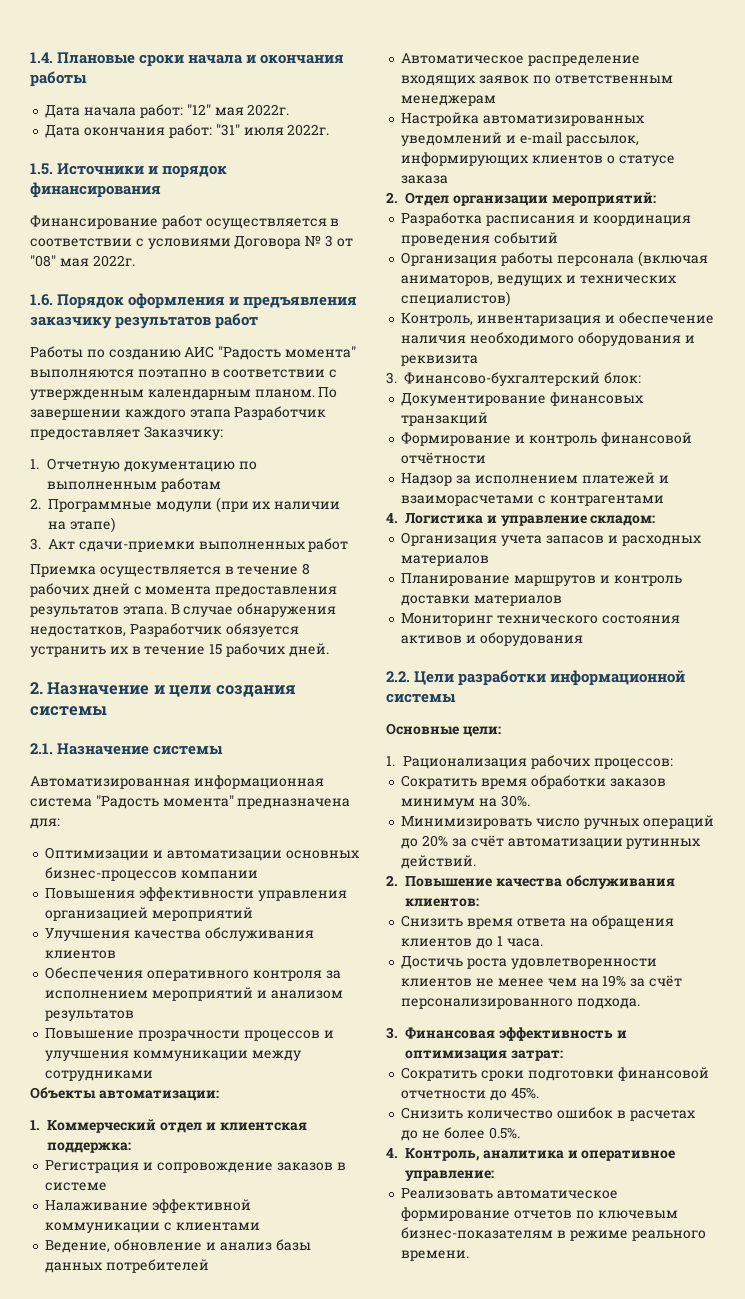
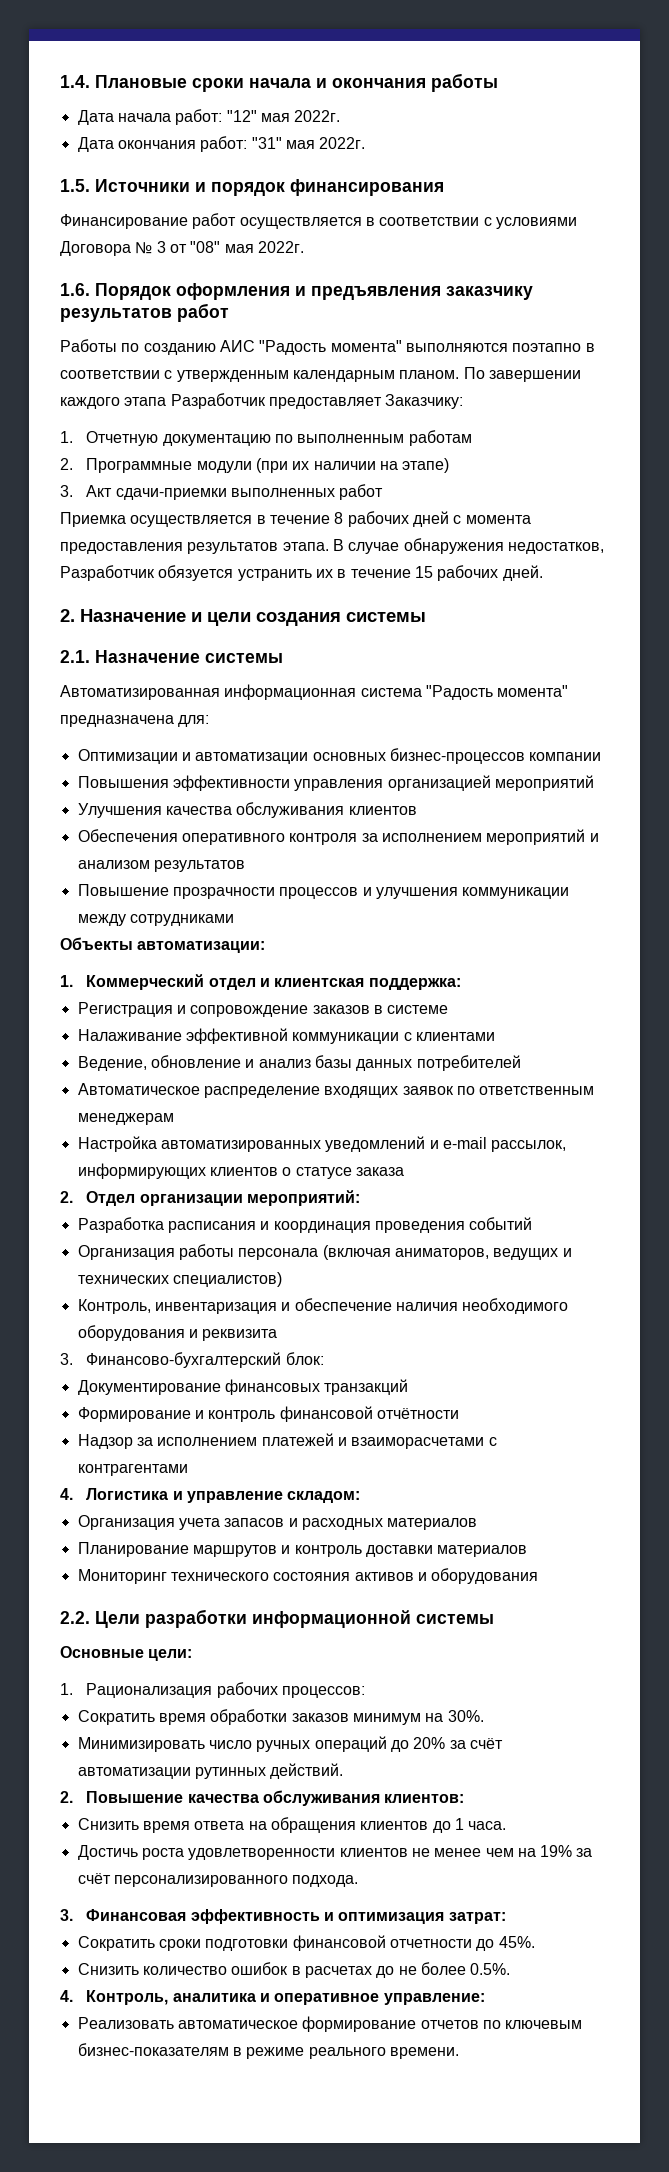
- Дата окончания работ: "31" июля 2022г.
+ Дата окончания работ: "31" мая 2022г.

